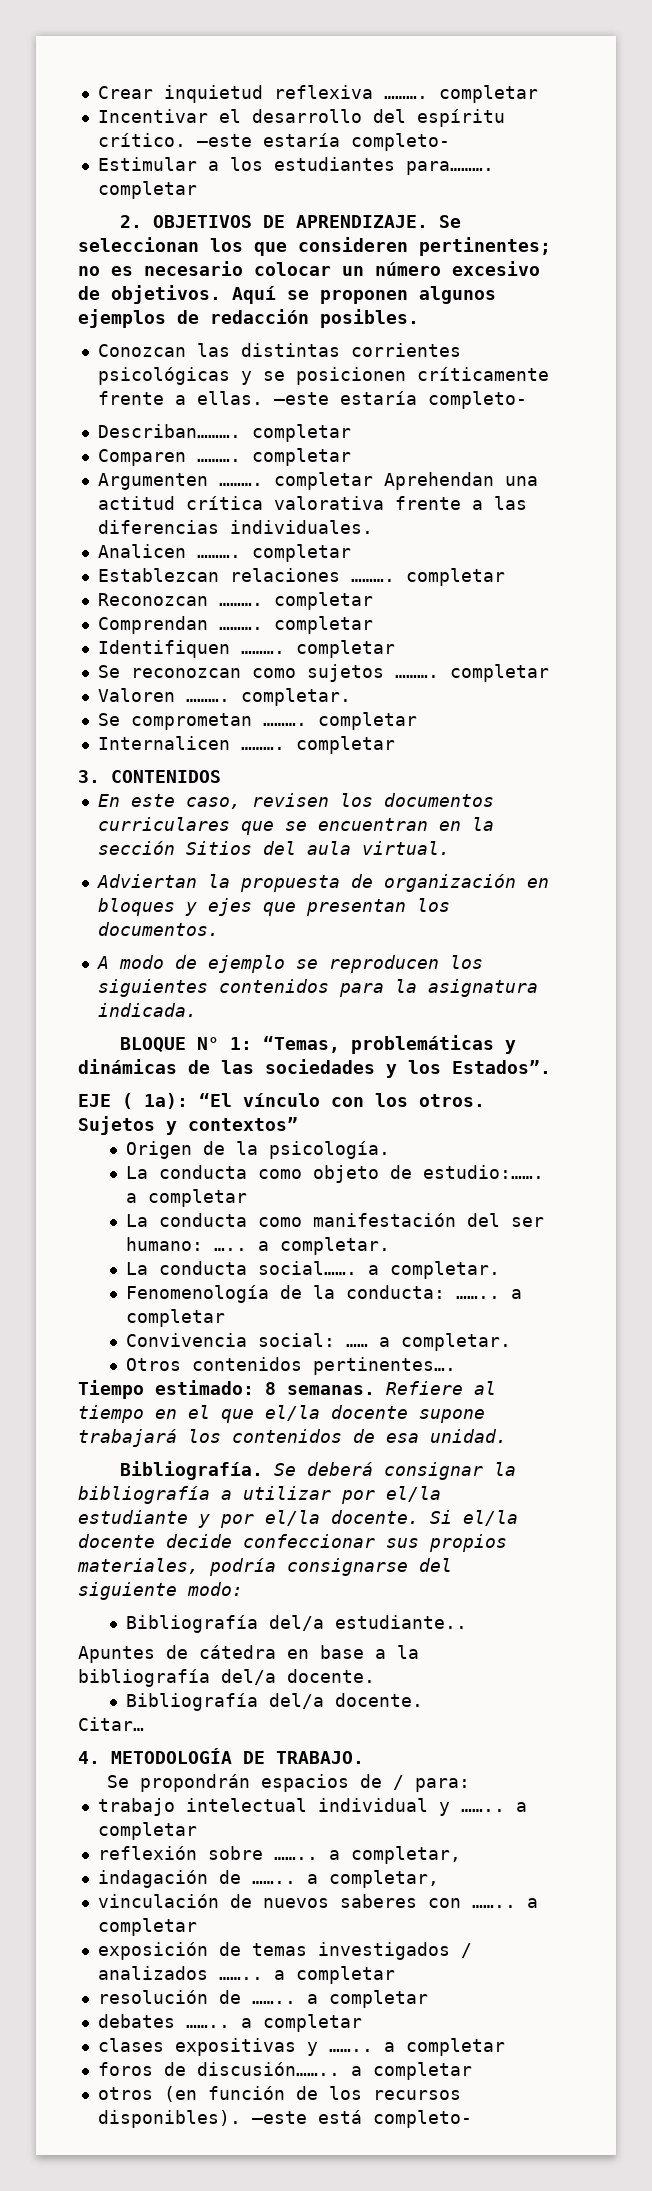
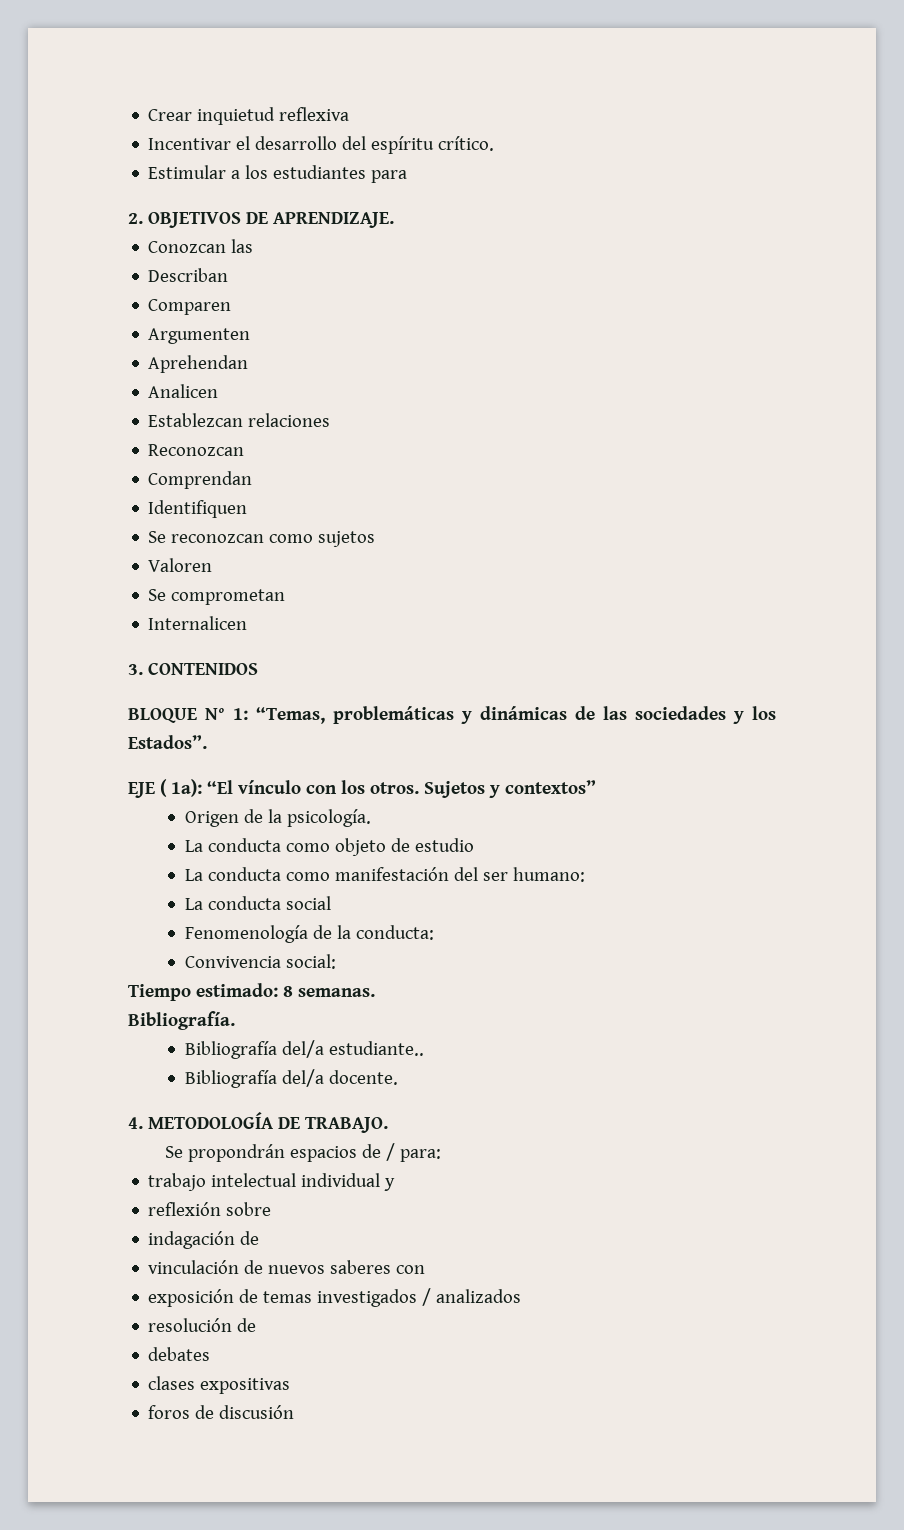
- Crear inquietud reflexiva ………. completar
+ Crear inquietud reflexiva
- Incentivar el desarrollo del espíritu crítico. –este estaría completo-
+ Incentivar el desarrollo del espíritu crítico.
- Estimular a los estudiantes para………. completar
+ Estimular a los estudiantes para
- 2. OBJETIVOS DE APRENDIZAJE. Se seleccionan los que consideren pertinentes; no es necesario colocar un número excesivo de objetivos. Aquí se proponen algunos ejemplos de redacción posibles.
- Conozcan las distintas corrientes psicológicas y se posicionen críticamente frente a ellas. –este estaría completo-
- Describan………. completar
+ 2. OBJETIVOS DE APRENDIZAJE.
+ Conozcan las
+ Describan
- Comparen ………. completar
+ Comparen
- Argumenten ………. completar Aprehendan una actitud crítica valorativa frente a las diferencias individuales.
+ Argumenten
+ Aprehendan
- Analicen ………. completar
+ Analicen
- Establezcan relaciones ………. completar
+ Establezcan relaciones
- Reconozcan ………. completar
+ Reconozcan
- Comprendan ………. completar
+ Comprendan
- Identifiquen ………. completar
+ Identifiquen
- Se reconozcan como sujetos ………. completar
+ Se reconozcan como sujetos
- Valoren ………. completar.
+ Valoren
- Se comprometan ………. completar
+ Se comprometan
- Internalicen ………. completar
+ Internalicen
- En este caso, revisen los documentos curriculares que se encuentran en la sección Sitios del aula virtual.
- Adviertan la propuesta de organización en bloques y ejes que presentan los documentos.
- A modo de ejemplo se reproducen los siguientes contenidos para la asignatura indicada.
- La conducta como objeto de estudio:……. a completar
+ La conducta como objeto de estudio
- La conducta como manifestación del ser humano: ….. a completar.
- La conducta social……. a completar.
+ La conducta como manifestación del ser humano:
+ La conducta social
- Fenomenología de la conducta: …….. a completar
+ Fenomenología de la conducta:
- Convivencia social: …… a completar.
- Otros contenidos pertinentes….
- Tiempo estimado: 8 semanas. Refiere al tiempo en el que el/la docente supone trabajará los contenidos de esa unidad.
- Bibliografía. Se deberá consignar la bibliografía a utilizar por el/la estudiante y por el/la docente. Si el/la docente decide confeccionar sus propios materiales, podría consignarse del siguiente modo:
+ Convivencia social:
+ Tiempo estimado: 8 semanas.
+ Bibliografía.
  Bibliografía del/a estudiante..
- Apuntes de cátedra en base a la bibliografía del/a docente.
- Citar…
- trabajo intelectual individual y …….. a completar
+ trabajo intelectual individual y
- reflexión sobre …….. a completar,
+ reflexión sobre
- indagación de …….. a completar,
+ indagación de
- vinculación de nuevos saberes con …….. a completar
+ vinculación de nuevos saberes con
- exposición de temas investigados / analizados …….. a completar
+ exposición de temas investigados / analizados
- resolución de …….. a completar
- debates …….. a completar
- clases expositivas y …….. a completar
- foros de discusión…….. a completar
- otros (en función de los recursos disponibles). –este está completo-
+ resolución de
+ debates
+ clases expositivas
+ foros de discusión

